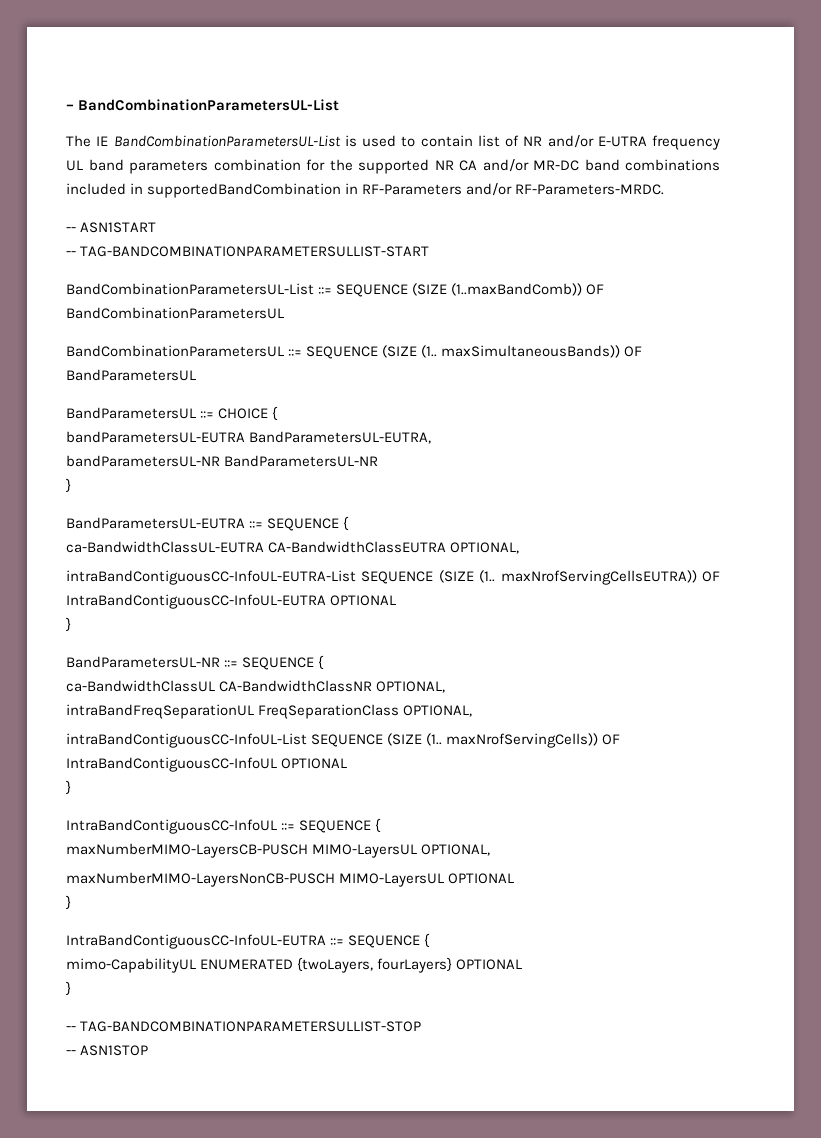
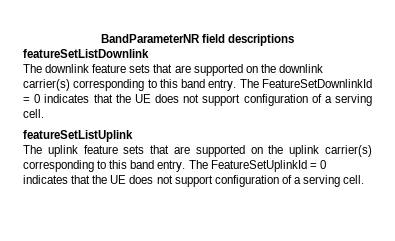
- – BandCombinationParametersUL-List
- The IE BandCombinationParametersUL-List is used to contain list of NR and/or E-UTRA frequency UL band parameters combination for the supported NR CA and/or MR-DC band combinations included in supportedBandCombination in RF-Parameters and/or RF-Parameters-MRDC.
- -- ASN1START
- -- TAG-BANDCOMBINATIONPARAMETERSULLIST-START
- BandCombinationParametersUL-List ::= SEQUENCE (SIZE (1..maxBandComb)) OF BandCombinationParametersUL
- BandCombinationParametersUL ::= SEQUENCE (SIZE (1.. maxSimultaneousBands)) OF BandParametersUL
- BandParametersUL ::= CHOICE {
- bandParametersUL-EUTRA BandParametersUL-EUTRA,
- bandParametersUL-NR BandParametersUL-NR
- }
- BandParametersUL-EUTRA ::= SEQUENCE {
- ca-BandwidthClassUL-EUTRA CA-BandwidthClassEUTRA OPTIONAL,
- intraBandContiguousCC-InfoUL-EUTRA-List SEQUENCE (SIZE (1.. maxNrofServingCellsEUTRA)) OF IntraBandContiguousCC-InfoUL-EUTRA OPTIONAL
- }
- BandParametersUL-NR ::= SEQUENCE {
- ca-BandwidthClassUL CA-BandwidthClassNR OPTIONAL,
- intraBandFreqSeparationUL FreqSeparationClass OPTIONAL,
- intraBandContiguousCC-InfoUL-List SEQUENCE (SIZE (1.. maxNrofServingCells)) OF IntraBandContiguousCC-InfoUL OPTIONAL
- }
- IntraBandContiguousCC-InfoUL ::= SEQUENCE {
- maxNumberMIMO-LayersCB-PUSCH MIMO-LayersUL OPTIONAL,
- maxNumberMIMO-LayersNonCB-PUSCH MIMO-LayersUL OPTIONAL
- }
- IntraBandContiguousCC-InfoUL-EUTRA ::= SEQUENCE {
- mimo-CapabilityUL ENUMERATED {twoLayers, fourLayers} OPTIONAL
- }
- -- TAG-BANDCOMBINATIONPARAMETERSULLIST-STOP
- -- ASN1STOP
+ BandParameterNR field descriptions
+ featureSetListDownlink
+ The downlink feature sets that are supported on the downlink carrier(s) corresponding to this band entry. The FeatureSetDownlinkId = 0 indicates that the UE does not support configuration of a serving cell.
+ featureSetListUplink
+ The uplink feature sets that are supported on the uplink carrier(s) corresponding to this band entry. The FeatureSetUplinkId = 0 indicates that the UE does not support configuration of a serving cell.

